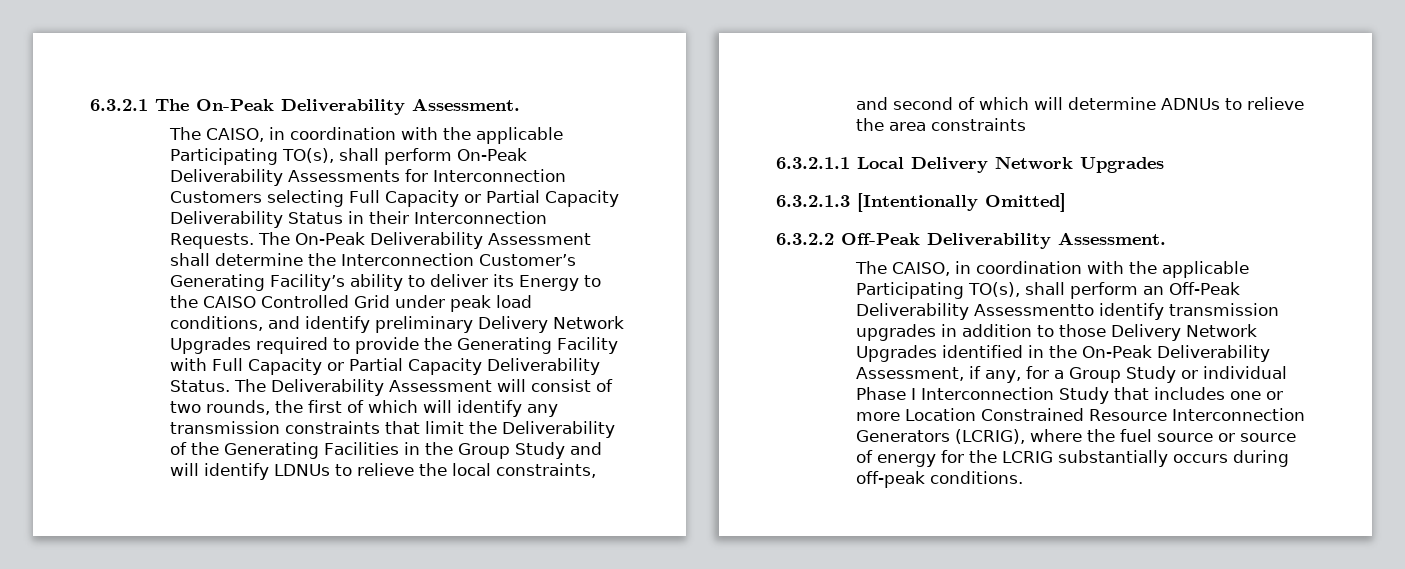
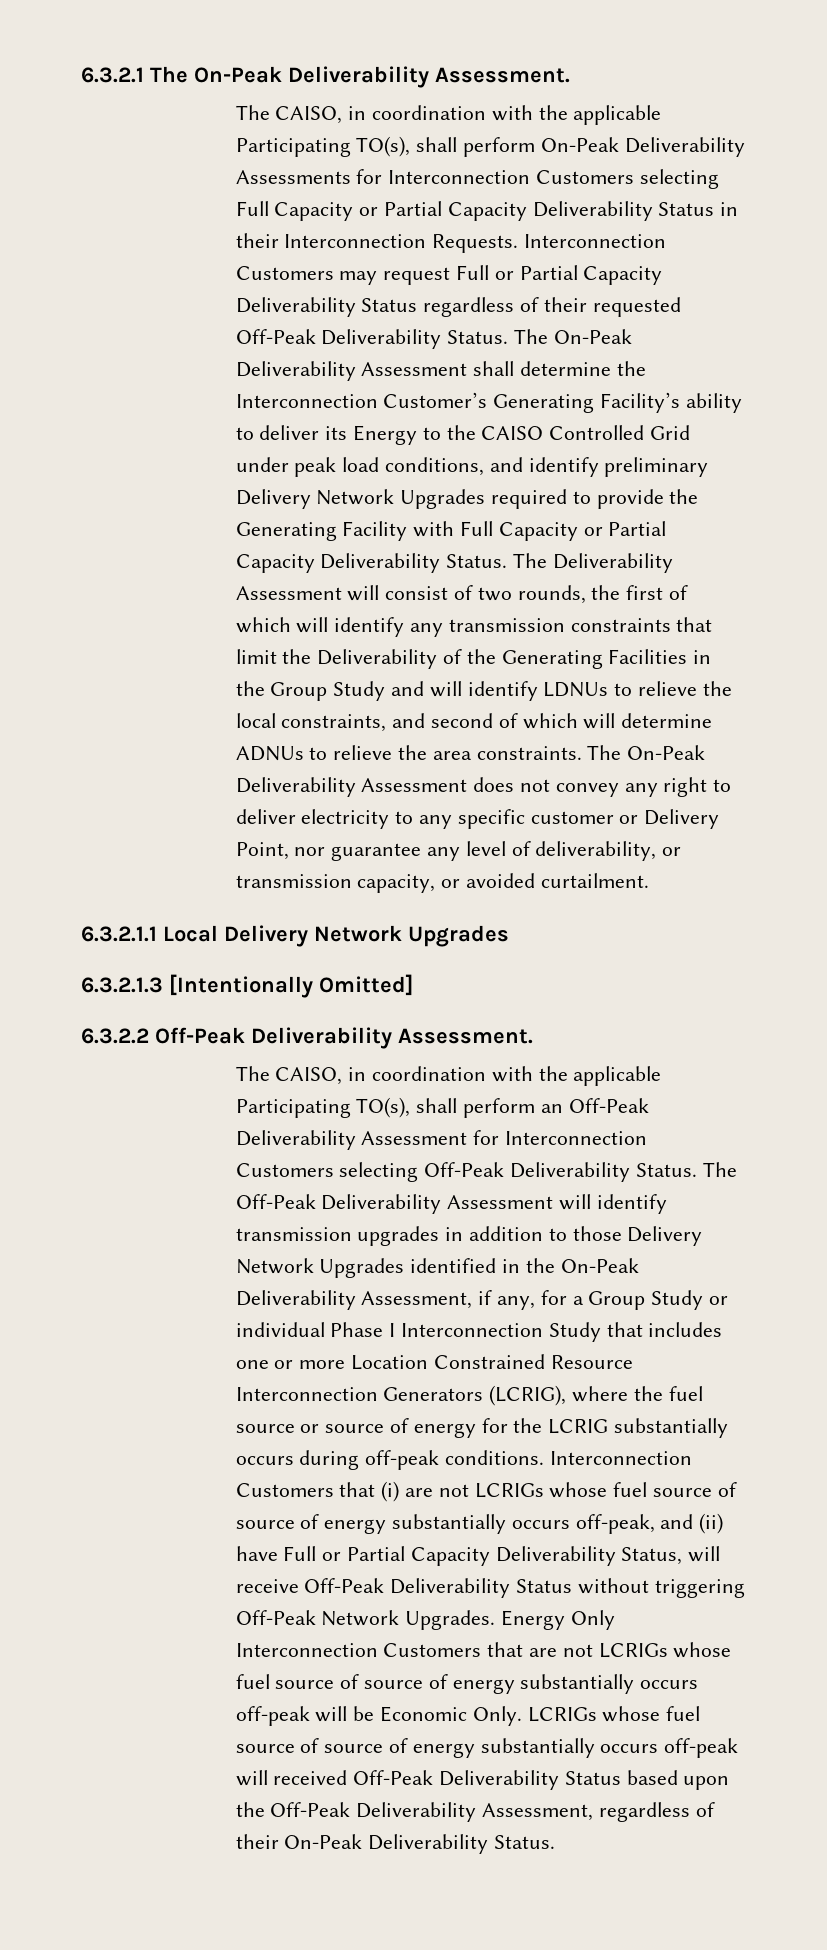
+ Interconnection Customers may request Full or Partial Capacity Deliverability Status regardless of their requested Off-Peak Deliverability Status.
- The Deliverability Assessment will consist of two rounds, the first of which will identify any transmission constraints that limit the Deliverability of the Generating Facilities in the Group Study and will identify LDNUs to relieve the local constraints, and second of which will determine ADNUs to relieve the area constraints
+ The Deliverability Assessment will consist of two rounds, the first of which will identify any transmission constraints that limit the Deliverability of the Generating Facilities in the Group Study and will identify LDNUs to relieve the local constraints, and second of which will determine ADNUs to relieve the area constraints. The On-Peak Deliverability Assessment does not convey any right to deliver electricity to any specific customer or Delivery Point, nor guarantee any level of deliverability, or transmission capacity, or avoided curtailment.
- The CAISO, in coordination with the applicable Participating TO(s), shall perform an Off-Peak Deliverability Assessmentto identify transmission upgrades in addition to those Delivery Network Upgrades identified in the On-Peak Deliverability Assessment, if any, for a Group Study or individual Phase I Interconnection Study that includes one or more Location Constrained Resource Interconnection Generators (LCRIG), where the fuel source or source of energy for the LCRIG substantially occurs during off-peak conditions.
+ The CAISO, in coordination with the applicable Participating TO(s), shall perform an Off-Peak Deliverability Assessment for Interconnection Customers selecting Off-Peak Deliverability Status. The Off-Peak Deliverability Assessment will identify transmission upgrades in addition to those Delivery Network Upgrades identified in the On-Peak Deliverability Assessment, if any, for a Group Study or individual Phase I Interconnection Study that includes one or more Location Constrained Resource Interconnection Generators (LCRIG), where the fuel source or source of energy for the LCRIG substantially occurs during off-peak conditions.
+ Interconnection Customers that (i) are not LCRIGs whose fuel source of source of energy substantially occurs off-peak, and (ii) have Full or Partial Capacity Deliverability Status, will receive Off-Peak Deliverability Status without triggering Off-Peak Network Upgrades. Energy Only Interconnection Customers that are not LCRIGs whose fuel source of source of energy substantially occurs off-peak will be Economic Only. LCRIGs whose fuel source of source of energy substantially occurs off-peak will received Off-Peak Deliverability Status based upon the Off-Peak Deliverability Assessment, regardless of their On-Peak Deliverability Status.

